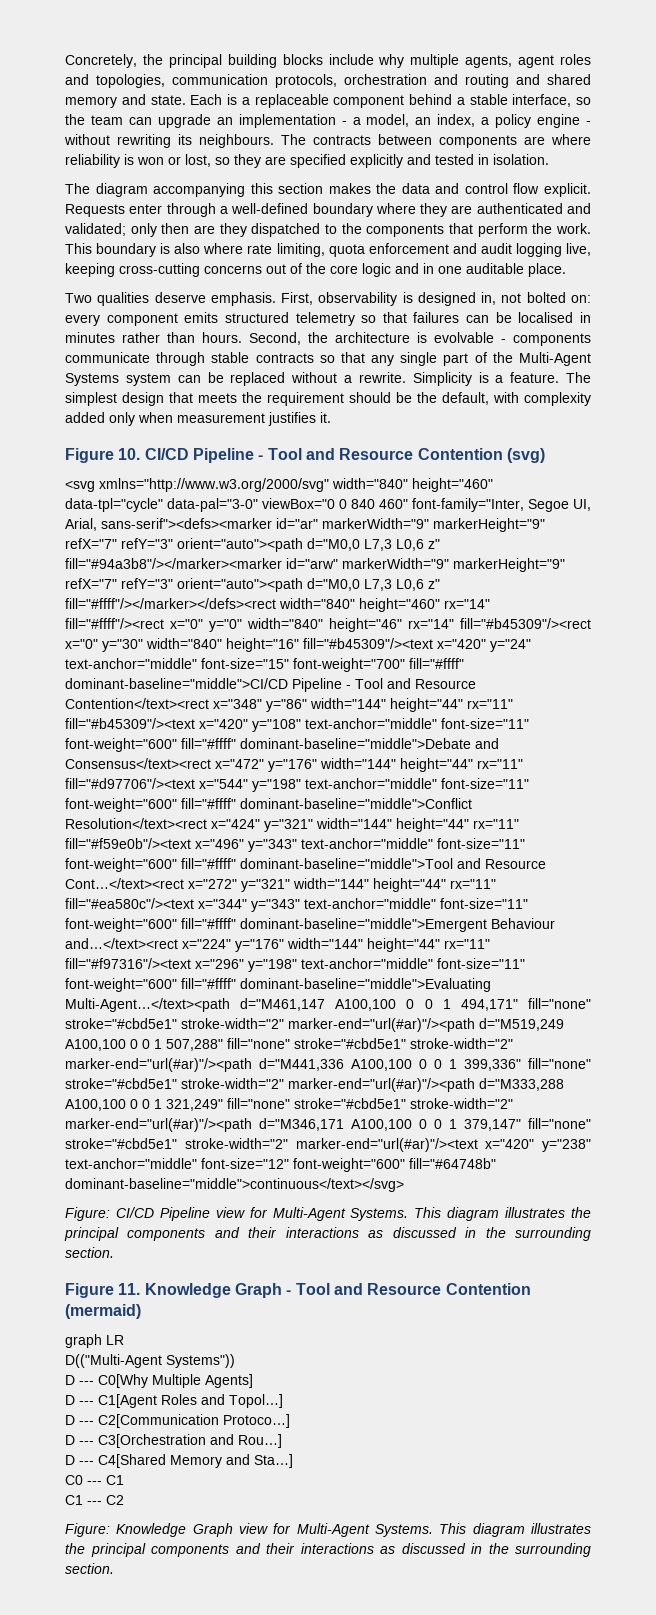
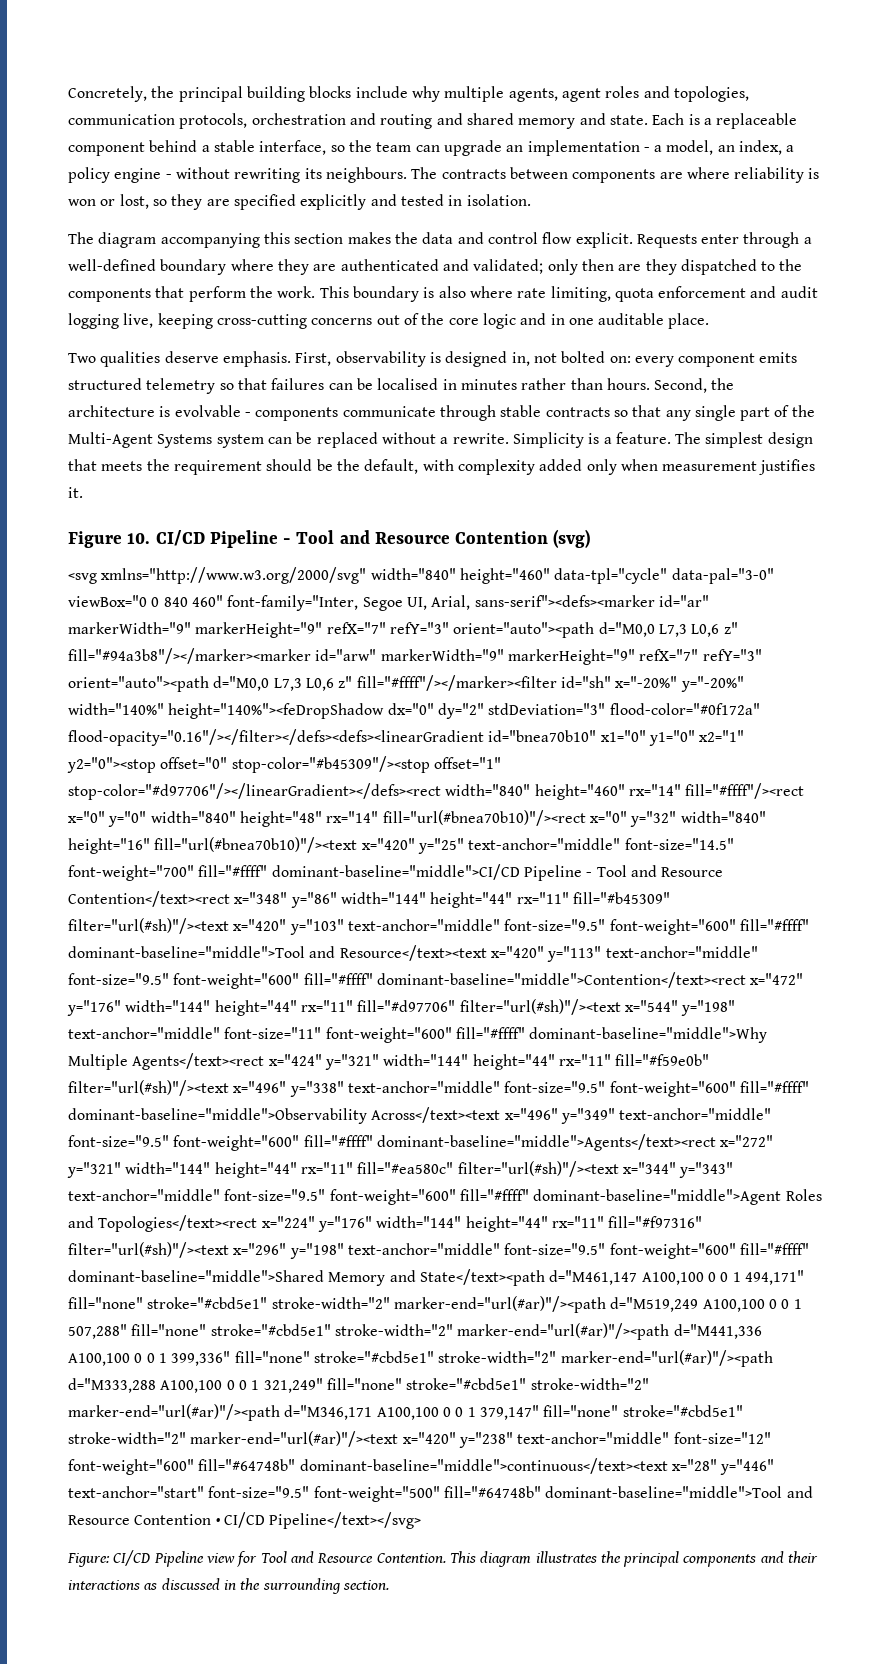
- <svg xmlns="http://www.w3.org/2000/svg" width="840" height="460" data-tpl="cycle" data-pal="3-0" viewBox="0 0 840 460" font-family="Inter, Segoe UI, Arial, sans-serif"><defs><marker id="ar" markerWidth="9" markerHeight="9" refX="7" refY="3" orient="auto"><path d="M0,0 L7,3 L0,6 z" fill="#94a3b8"/></marker><marker id="arw" markerWidth="9" markerHeight="9" refX="7" refY="3" orient="auto"><path d="M0,0 L7,3 L0,6 z" fill="#ffff"/></marker></defs><rect width="840" height="460" rx="14" fill="#ffff"/><rect x="0" y="0" width="840" height="46" rx="14" fill="#b45309"/><rect x="0" y="30" width="840" height="16" fill="#b45309"/><text x="420" y="24" text-anchor="middle" font-size="15" font-weight="700" fill="#ffff" dominant-baseline="middle">CI/CD Pipeline - Tool and Resource Contention</text><rect x="348" y="86" width="144" height="44" rx="11" fill="#b45309"/><text x="420" y="108" text-anchor="middle" font-size="11" font-weight="600" fill="#ffff" dominant-baseline="middle">Debate and Consensus</text><rect x="472" y="176" width="144" height="44" rx="11" fill="#d97706"/><text x="544" y="198" text-anchor="middle" font-size="11" font-weight="600" fill="#ffff" dominant-baseline="middle">Conflict Resolution</text><rect x="424" y="321" width="144" height="44" rx="11" fill="#f59e0b"/><text x="496" y="343" text-anchor="middle" font-size="11" font-weight="600" fill="#ffff" dominant-baseline="middle">Tool and Resource Cont…</text><rect x="272" y="321" width="144" height="44" rx="11" fill="#ea580c"/><text x="344" y="343" text-anchor="middle" font-size="11" font-weight="600" fill="#ffff" dominant-baseline="middle">Emergent Behaviour and…</text><rect x="224" y="176" width="144" height="44" rx="11" fill="#f97316"/><text x="296" y="198" text-anchor="middle" font-size="11" font-weight="600" fill="#ffff" dominant-baseline="middle">Evaluating Multi-Agent…</text><path d="M461,147 A100,100 0 0 1 494,171" fill="none" stroke="#cbd5e1" stroke-width="2" marker-end="url(#ar)"/><path d="M519,249 A100,100 0 0 1 507,288" fill="none" stroke="#cbd5e1" stroke-width="2" marker-end="url(#ar)"/><path d="M441,336 A100,100 0 0 1 399,336" fill="none" stroke="#cbd5e1" stroke-width="2" marker-end="url(#ar)"/><path d="M333,288 A100,100 0 0 1 321,249" fill="none" stroke="#cbd5e1" stroke-width="2" marker-end="url(#ar)"/><path d="M346,171 A100,100 0 0 1 379,147" fill="none" stroke="#cbd5e1" stroke-width="2" marker-end="url(#ar)"/><text x="420" y="238" text-anchor="middle" font-size="12" font-weight="600" fill="#64748b" dominant-baseline="middle">continuous</text></svg>
+ <svg xmlns="http://www.w3.org/2000/svg" width="840" height="460" data-tpl="cycle" data-pal="3-0" viewBox="0 0 840 460" font-family="Inter, Segoe UI, Arial, sans-serif"><defs><marker id="ar" markerWidth="9" markerHeight="9" refX="7" refY="3" orient="auto"><path d="M0,0 L7,3 L0,6 z" fill="#94a3b8"/></marker><marker id="arw" markerWidth="9" markerHeight="9" refX="7" refY="3" orient="auto"><path d="M0,0 L7,3 L0,6 z" fill="#ffff"/></marker><filter id="sh" x="-20%" y="-20%" width="140%" height="140%"><feDropShadow dx="0" dy="2" stdDeviation="3" flood-color="#0f172a" flood-opacity="0.16"/></filter></defs><defs><linearGradient id="bnea70b10" x1="0" y1="0" x2="1" y2="0"><stop offset="0" stop-color="#b45309"/><stop offset="1" stop-color="#d97706"/></linearGradient></defs><rect width="840" height="460" rx="14" fill="#ffff"/><rect x="0" y="0" width="840" height="48" rx="14" fill="url(#bnea70b10)"/><rect x="0" y="32" width="840" height="16" fill="url(#bnea70b10)"/><text x="420" y="25" text-anchor="middle" font-size="14.5" font-weight="700" fill="#ffff" dominant-baseline="middle">CI/CD Pipeline - Tool and Resource Contention</text><rect x="348" y="86" width="144" height="44" rx="11" fill="#b45309" filter="url(#sh)"/><text x="420" y="103" text-anchor="middle" font-size="9.5" font-weight="600" fill="#ffff" dominant-baseline="middle">Tool and Resource</text><text x="420" y="113" text-anchor="middle" font-size="9.5" font-weight="600" fill="#ffff" dominant-baseline="middle">Contention</text><rect x="472" y="176" width="144" height="44" rx="11" fill="#d97706" filter="url(#sh)"/><text x="544" y="198" text-anchor="middle" font-size="11" font-weight="600" fill="#ffff" dominant-baseline="middle">Why Multiple Agents</text><rect x="424" y="321" width="144" height="44" rx="11" fill="#f59e0b" filter="url(#sh)"/><text x="496" y="338" text-anchor="middle" font-size="9.5" font-weight="600" fill="#ffff" dominant-baseline="middle">Observability Across</text><text x="496" y="349" text-anchor="middle" font-size="9.5" font-weight="600" fill="#ffff" dominant-baseline="middle">Agents</text><rect x="272" y="321" width="144" height="44" rx="11" fill="#ea580c" filter="url(#sh)"/><text x="344" y="343" text-anchor="middle" font-size="9.5" font-weight="600" fill="#ffff" dominant-baseline="middle">Agent Roles and Topologies</text><rect x="224" y="176" width="144" height="44" rx="11" fill="#f97316" filter="url(#sh)"/><text x="296" y="198" text-anchor="middle" font-size="9.5" font-weight="600" fill="#ffff" dominant-baseline="middle">Shared Memory and State</text><path d="M461,147 A100,100 0 0 1 494,171" fill="none" stroke="#cbd5e1" stroke-width="2" marker-end="url(#ar)"/><path d="M519,249 A100,100 0 0 1 507,288" fill="none" stroke="#cbd5e1" stroke-width="2" marker-end="url(#ar)"/><path d="M441,336 A100,100 0 0 1 399,336" fill="none" stroke="#cbd5e1" stroke-width="2" marker-end="url(#ar)"/><path d="M333,288 A100,100 0 0 1 321,249" fill="none" stroke="#cbd5e1" stroke-width="2" marker-end="url(#ar)"/><path d="M346,171 A100,100 0 0 1 379,147" fill="none" stroke="#cbd5e1" stroke-width="2" marker-end="url(#ar)"/><text x="420" y="238" text-anchor="middle" font-size="12" font-weight="600" fill="#64748b" dominant-baseline="middle">continuous</text><text x="28" y="446" text-anchor="start" font-size="9.5" font-weight="500" fill="#64748b" dominant-baseline="middle">Tool and Resource Contention • CI/CD Pipeline</text></svg>
- Figure: CI/CD Pipeline view for Multi-Agent Systems.
+ Figure: CI/CD Pipeline view for Tool and Resource Contention.
- Figure 11. Knowledge Graph - Tool and Resource Contention (mermaid)
- graph LR
- D(("Multi-Agent Systems"))
- D --- C0[Why Multiple Agents]
- D --- C1[Agent Roles and Topol…]
- D --- C2[Communication Protoco…]
- D --- C3[Orchestration and Rou…]
- D --- C4[Shared Memory and Sta…]
- C0 --- C1
- C1 --- C2
- Figure: Knowledge Graph view for Multi-Agent Systems. This diagram illustrates the principal components and their interactions as discussed in the surrounding section.

